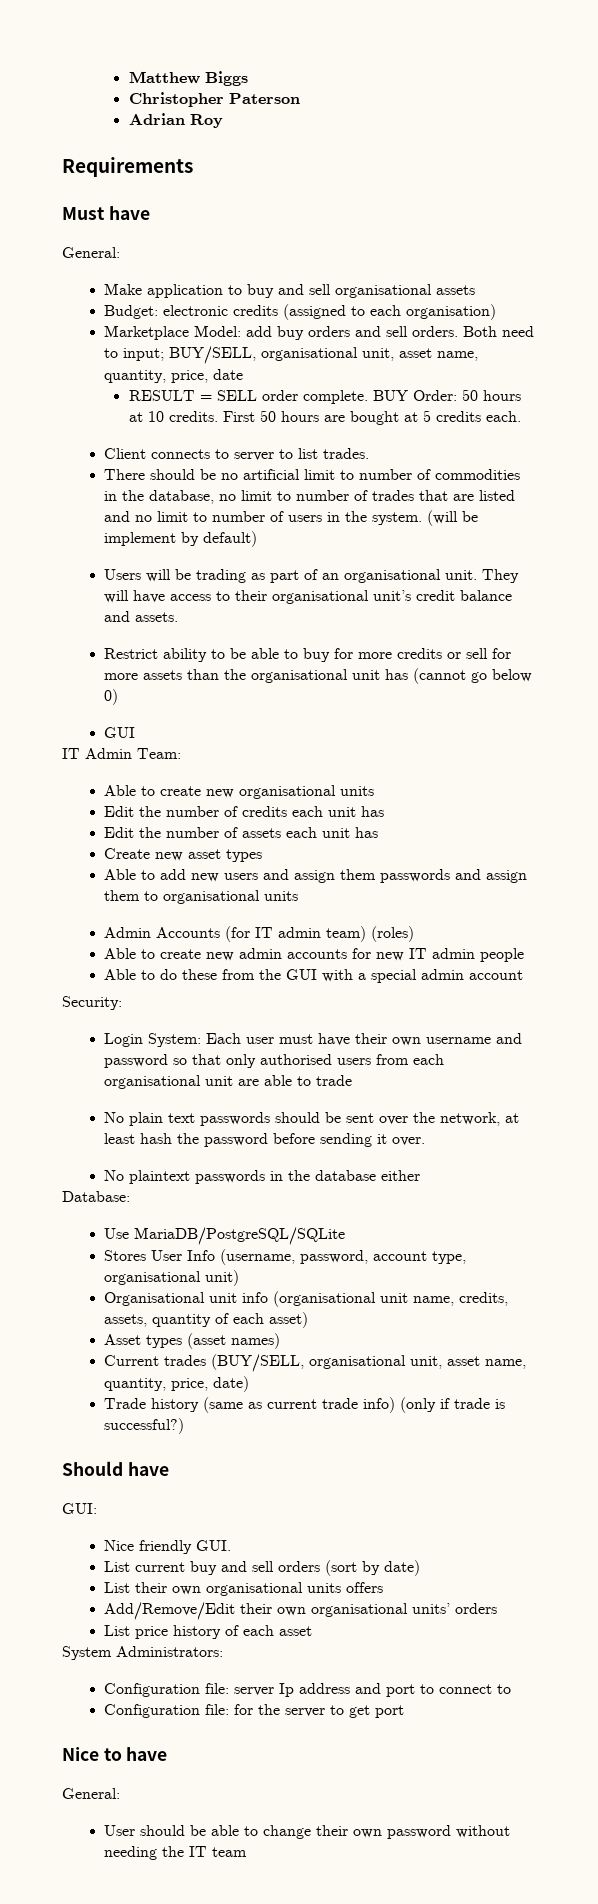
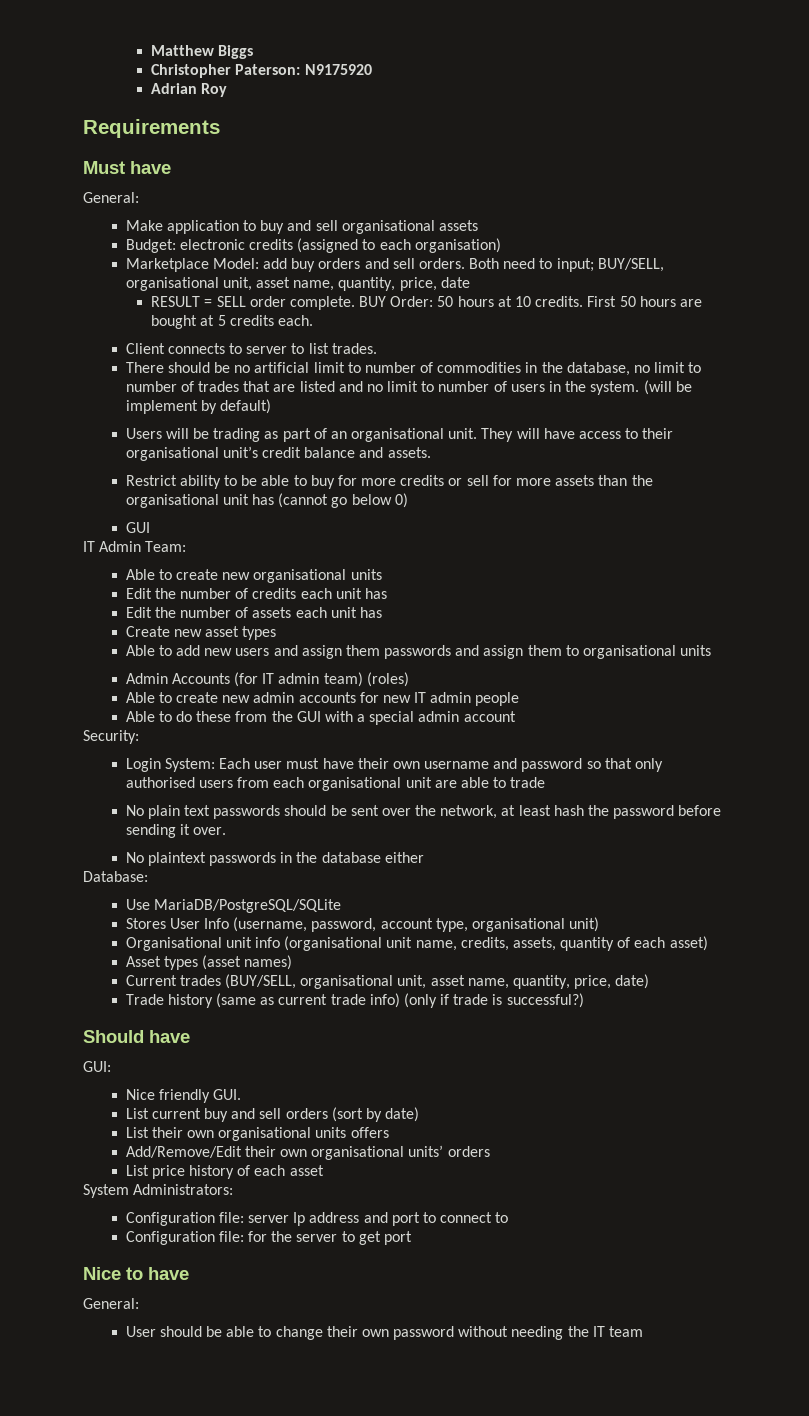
- Christopher Paterson
+ Christopher Paterson: N9175920

